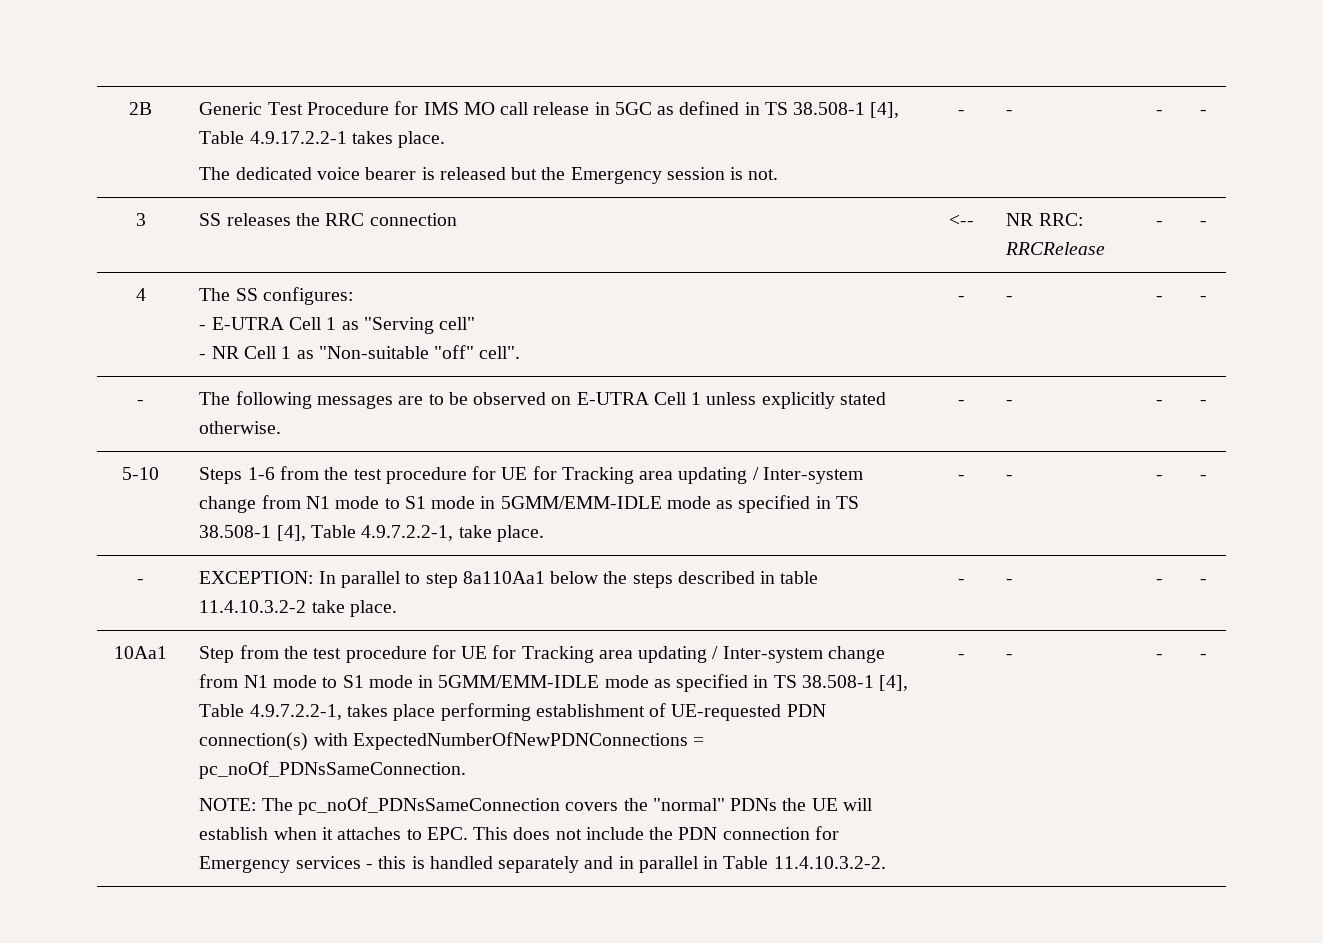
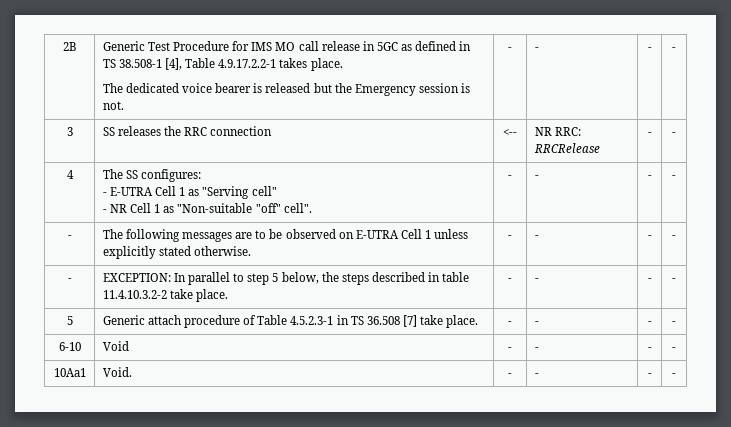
- 5-10 | Steps 1-6 from the test procedure for UE for Tracking area updating / Inter-system change from N1 mode to S1 mode in 5GMM/EMM-IDLE mode as specified in TS 38.508-1 [4], Table 4.9.7.2.2-1, take place. | - | - | - | -
- - | EXCEPTION: In parallel to step 8a110Aa1 below the steps described in table 11.4.10.3.2-2 take place. | - | - | - | -
+ - | EXCEPTION: In parallel to step 5 below, the steps described in table 11.4.10.3.2-2 take place. | - | - | - | -
- 10Aa1 | Step from the test procedure for UE for Tracking area updating / Inter-system change from N1 mode to S1 mode in 5GMM/EMM-IDLE mode as specified in TS 38.508-1 [4], Table 4.9.7.2.2-1, takes place performing establishment of UE-requested PDN connection(s) with ExpectedNumberOfNewPDNConnections = pc_noOf_PDNsSameConnection.
- NOTE: The pc_noOf_PDNsSameConnection covers the "normal" PDNs the UE will establish when it attaches to EPC. This does not include the PDN connection for Emergency services - this is handled separately and in parallel in Table 11.4.10.3.2-2. | - | - | - | -
+ 5 | Generic attach procedure of Table 4.5.2.3-1 in TS 36.508 [7] take place. | - | - | - | -
+ 6-10 | Void | - | - | - | -
+ 10Aa1 | Void. | - | - | - | -

